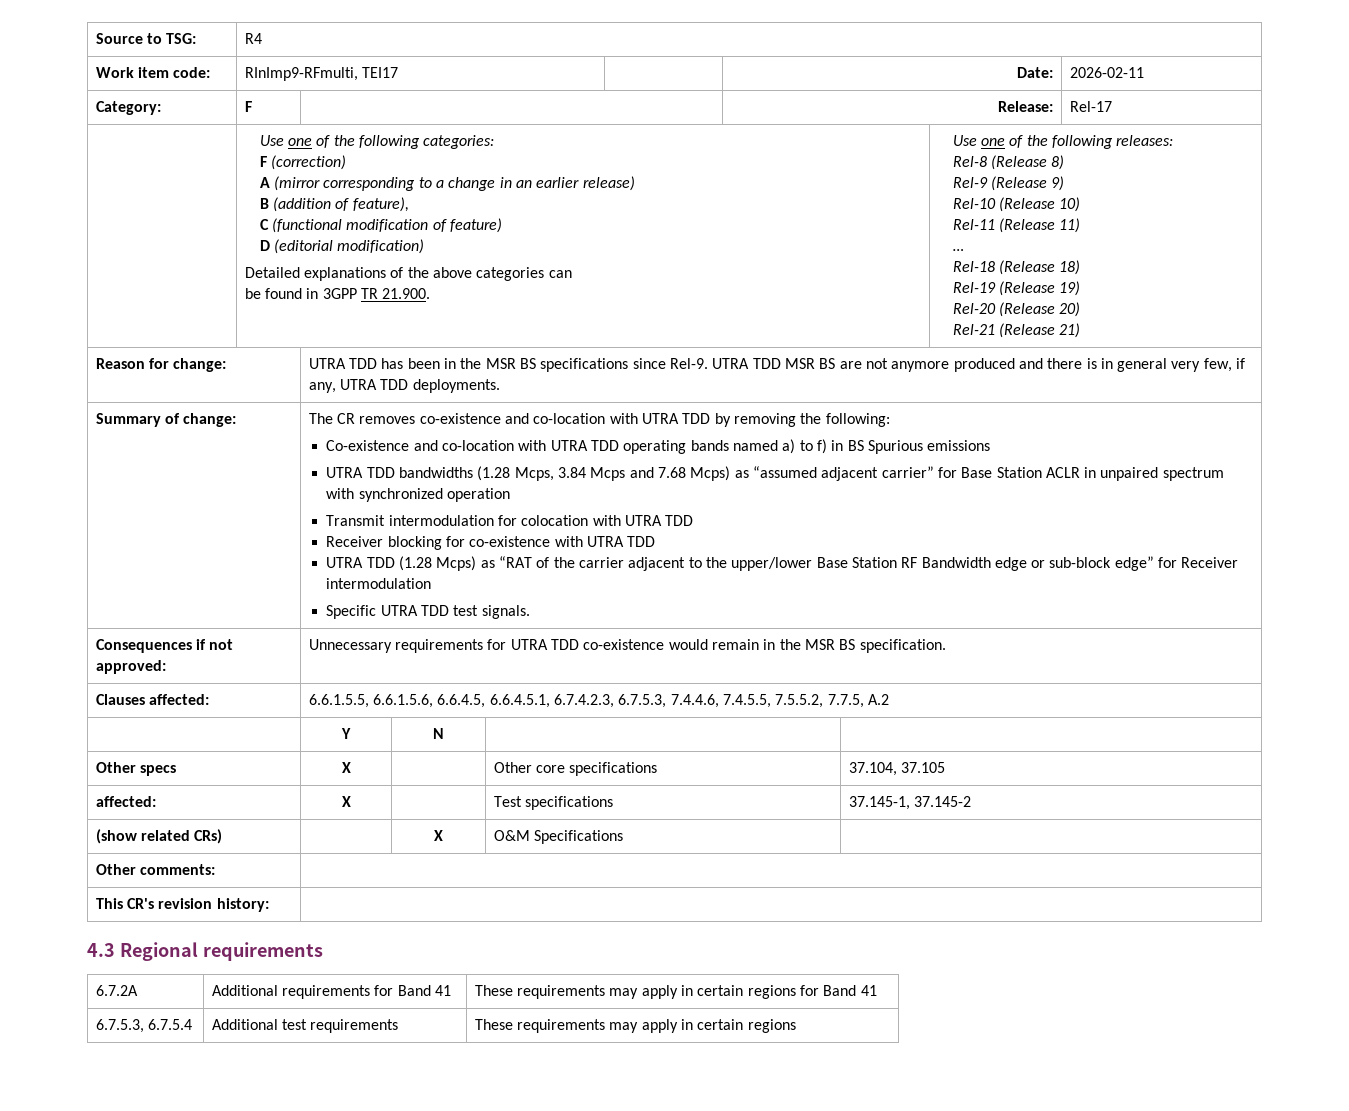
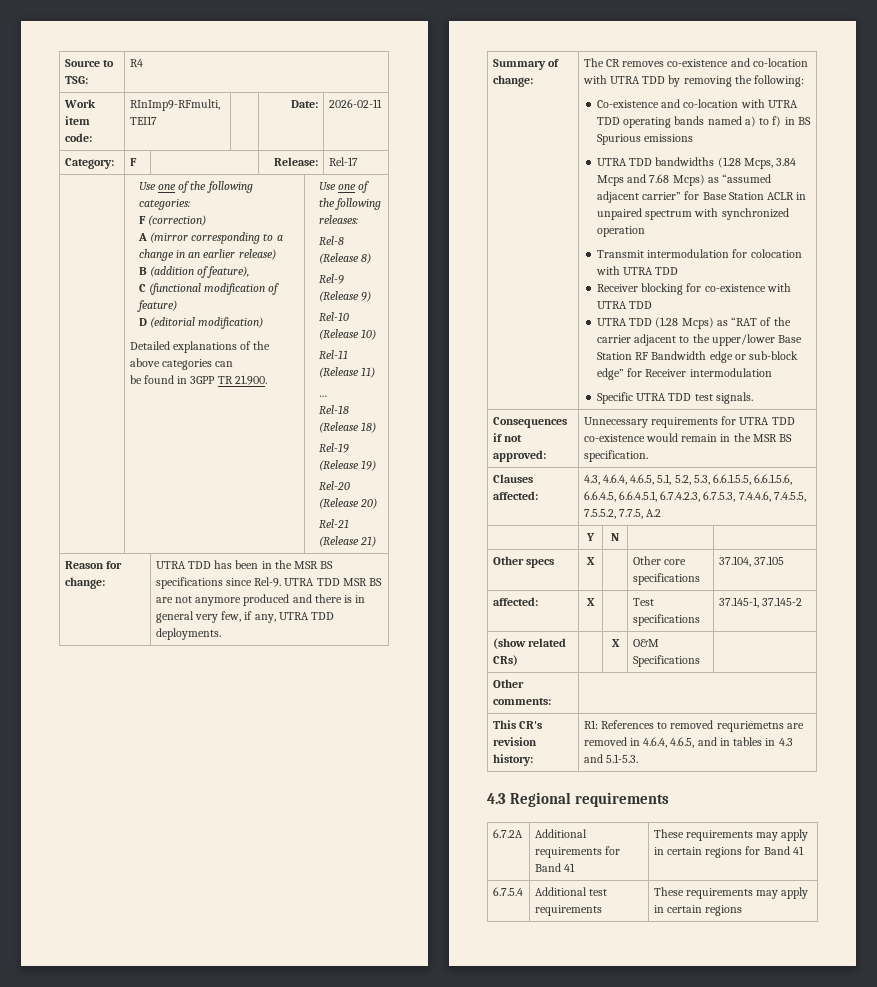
- Clauses affected: | 6.6.1.5.5, 6.6.1.5.6, 6.6.4.5, 6.6.4.5.1, 6.7.4.2.3, 6.7.5.3, 7.4.4.6, 7.4.5.5, 7.5.5.2, 7.7.5, A.2
+ Clauses affected: | 4.3, 4.6.4, 4.6.5, 5.1, 5.2, 5.3, 6.6.1.5.5, 6.6.1.5.6, 6.6.4.5, 6.6.4.5.1, 6.7.4.2.3, 6.7.5.3, 7.4.4.6, 7.4.5.5, 7.5.5.2, 7.7.5, A.2
- This CR's revision history: |
+ This CR's revision history: | R1: References to removed requriemetns are removed in 4.6.4, 4.6.5, and in tables in 4.3 and 5.1-5.3.
- 6.7.5.3, 6.7.5.4 | Additional test requirements | These requirements may apply in certain regions
+ 6.7.5.4 | Additional test requirements | These requirements may apply in certain regions

